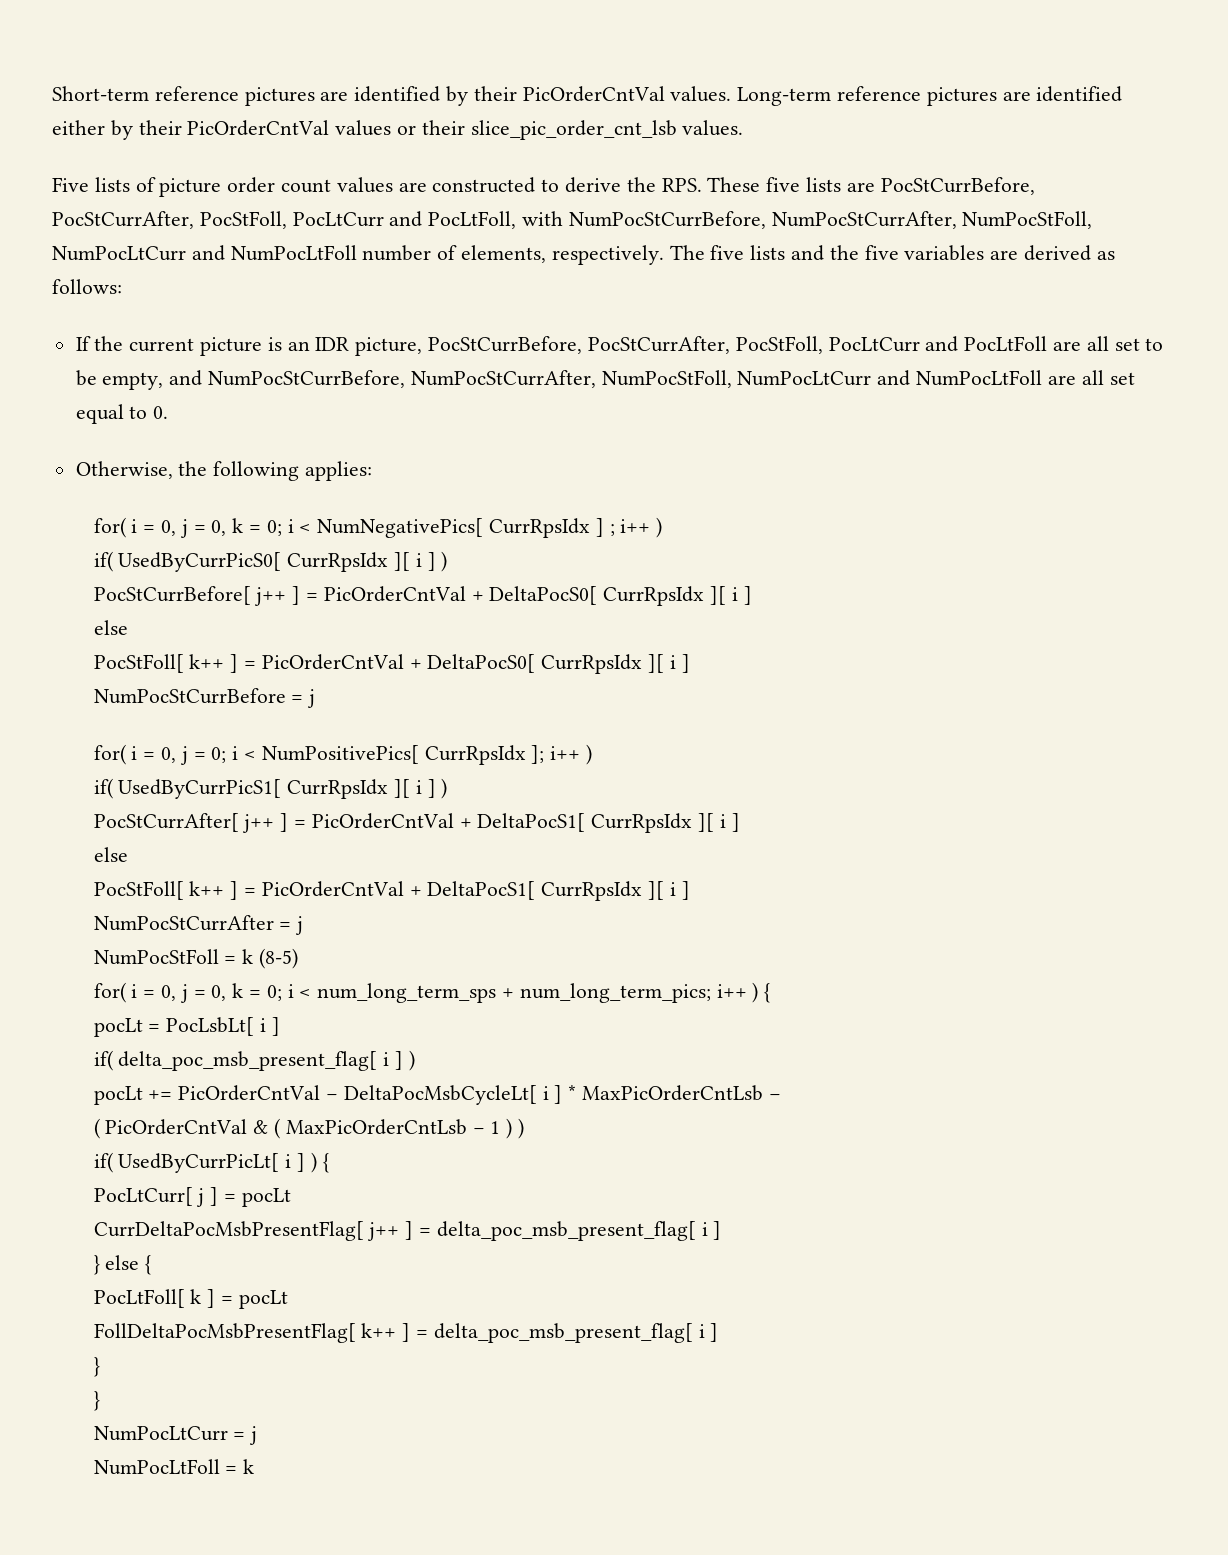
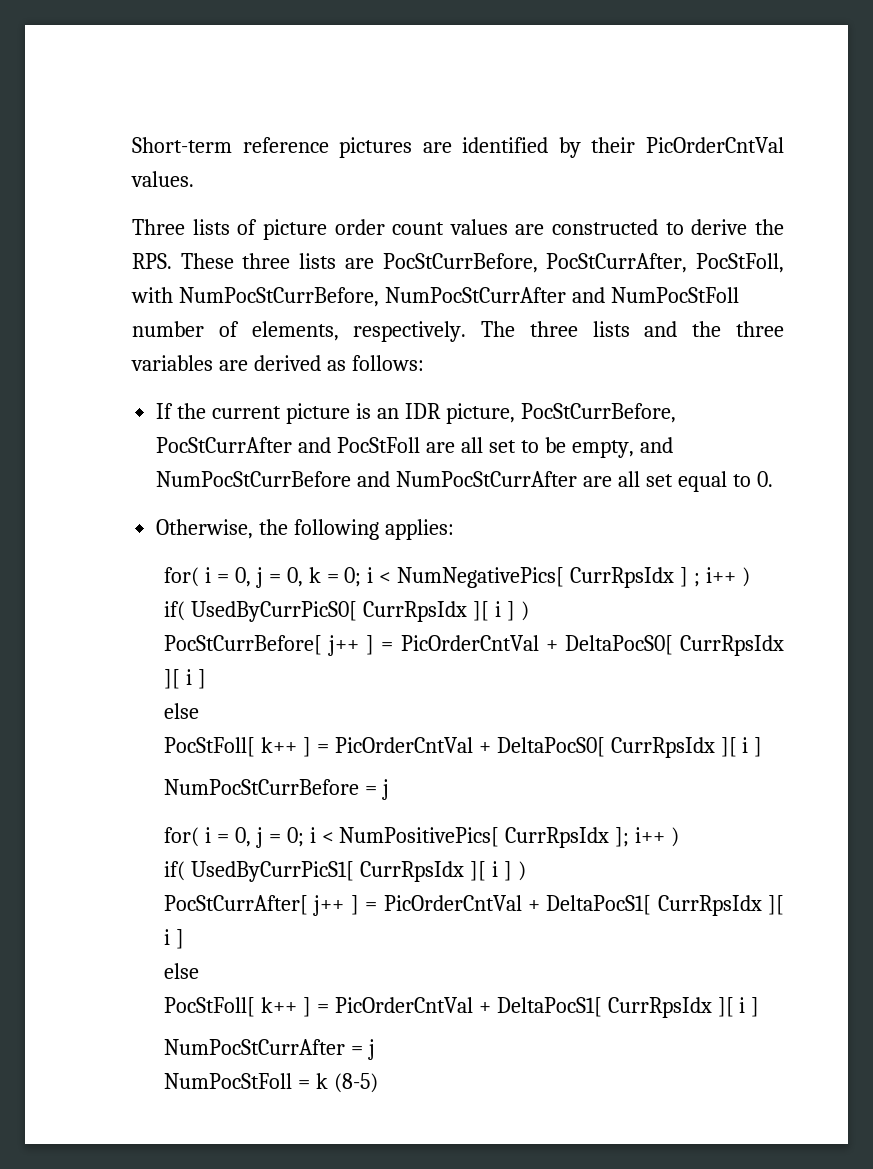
- Short-term reference pictures are identified by their PicOrderCntVal values. Long-term reference pictures are identified either by their PicOrderCntVal values or their slice_pic_order_cnt_lsb values.
- Five lists of picture order count values are constructed to derive the RPS. These five lists are PocStCurrBefore, PocStCurrAfter, PocStFoll, PocLtCurr and PocLtFoll, with NumPocStCurrBefore, NumPocStCurrAfter, NumPocStFoll, NumPocLtCurr and NumPocLtFoll number of elements, respectively.
+ Short-term reference pictures are identified by their PicOrderCntVal values.
+ Three lists of picture order count values are constructed to derive the RPS. These three lists are PocStCurrBefore, PocStCurrAfter, PocStFoll, with NumPocStCurrBefore, NumPocStCurrAfter and NumPocStFoll number of elements, respectively.
- The five lists and the five variables are derived as follows:
+ The three lists and the three variables are derived as follows:
- If the current picture is an IDR picture, PocStCurrBefore, PocStCurrAfter, PocStFoll, PocLtCurr and PocLtFoll are all set to be empty, and NumPocStCurrBefore, NumPocStCurrAfter, NumPocStFoll, NumPocLtCurr and NumPocLtFoll are all set equal to 0.
+ If the current picture is an IDR picture, PocStCurrBefore, PocStCurrAfter and PocStFoll are all set to be empty, and NumPocStCurrBefore and NumPocStCurrAfter are all set equal to 0.
- for( i = 0, j = 0, k = 0; i < num_long_term_sps + num_long_term_pics; i++ ) {
- pocLt = PocLsbLt[ i ]
- if( delta_poc_msb_present_flag[ i ] )
- pocLt += PicOrderCntVal − DeltaPocMsbCycleLt[ i ] * MaxPicOrderCntLsb −
- ( PicOrderCntVal & ( MaxPicOrderCntLsb − 1 ) )
- if( UsedByCurrPicLt[ i ] ) {
- PocLtCurr[ j ] = pocLt
- CurrDeltaPocMsbPresentFlag[ j++ ] = delta_poc_msb_present_flag[ i ]
- } else {
- PocLtFoll[ k ] = pocLt
- FollDeltaPocMsbPresentFlag[ k++ ] = delta_poc_msb_present_flag[ i ]
- }
- }
- NumPocLtCurr = j
- NumPocLtFoll = k

